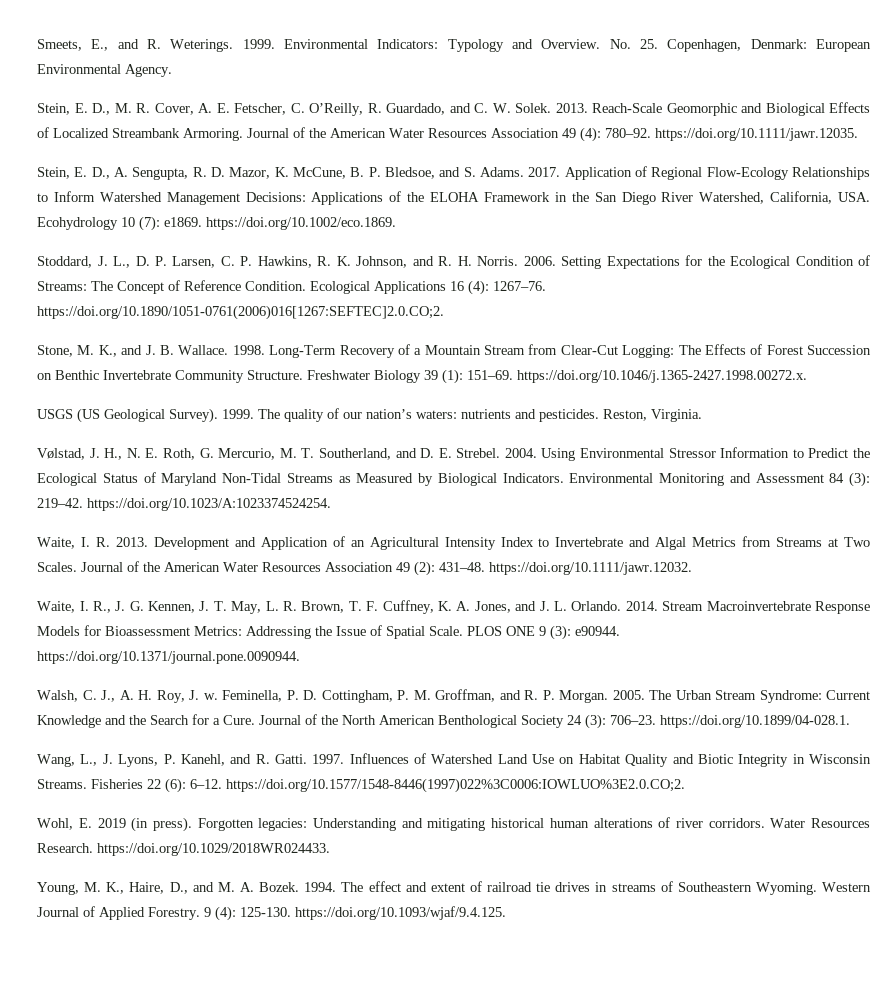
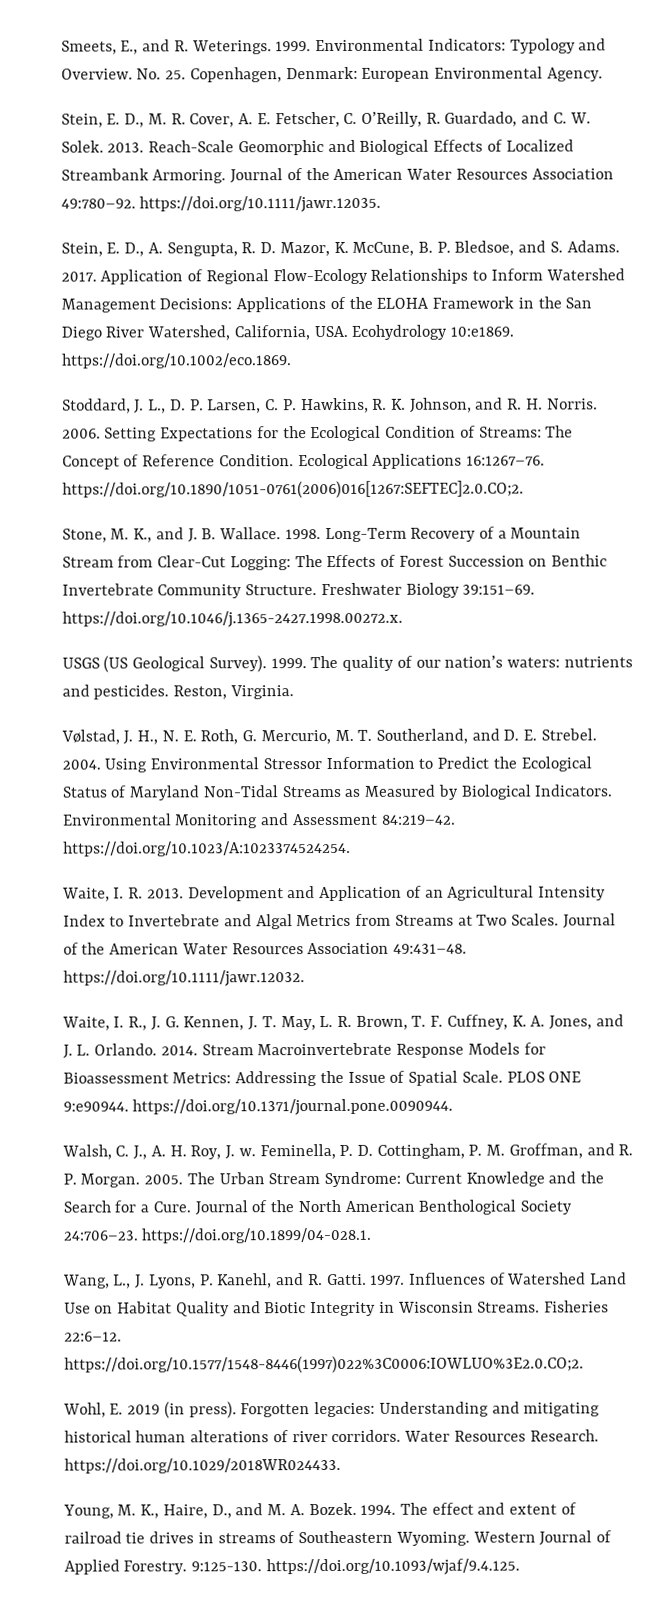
- Journal of the American Water Resources Association 49 (4): 780–92. https://doi.org/10.1111/jawr.12035.
+ Journal of the American Water Resources Association 49:780–92. https://doi.org/10.1111/jawr.12035.
- Application of Regional Flow-Ecology Relationships to Inform Watershed Management Decisions: Applications of the ELOHA Framework in the San Diego River Watershed, California, USA. Ecohydrology 10 (7): e1869. https://doi.org/10.1002/eco.1869.
+ Application of Regional Flow-Ecology Relationships to Inform Watershed Management Decisions: Applications of the ELOHA Framework in the San Diego River Watershed, California, USA. Ecohydrology 10:e1869. https://doi.org/10.1002/eco.1869.
- Ecological Applications 16 (4): 1267–76. https://doi.org/10.1890/1051-0761(2006)016[1267:SEFTEC]2.0.CO;2.
+ Ecological Applications 16:1267–76. https://doi.org/10.1890/1051-0761(2006)016[1267:SEFTEC]2.0.CO;2.
- Freshwater Biology 39 (1): 151–69. https://doi.org/10.1046/j.1365-2427.1998.00272.x.
+ Freshwater Biology 39:151–69. https://doi.org/10.1046/j.1365-2427.1998.00272.x.
- Environmental Monitoring and Assessment 84 (3): 219–42. https://doi.org/10.1023/A:1023374524254.
+ Environmental Monitoring and Assessment 84:219–42. https://doi.org/10.1023/A:1023374524254.
- Journal of the American Water Resources Association 49 (2): 431–48. https://doi.org/10.1111/jawr.12032.
+ Journal of the American Water Resources Association 49:431–48. https://doi.org/10.1111/jawr.12032.
- PLOS ONE 9 (3): e90944. https://doi.org/10.1371/journal.pone.0090944.
+ PLOS ONE 9:e90944. https://doi.org/10.1371/journal.pone.0090944.
- Journal of the North American Benthological Society 24 (3): 706–23. https://doi.org/10.1899/04-028.1.
+ Journal of the North American Benthological Society 24:706–23. https://doi.org/10.1899/04-028.1.
- Fisheries 22 (6): 6–12. https://doi.org/10.1577/1548-8446(1997)022%3C0006:IOWLUO%3E2.0.CO;2.
+ Fisheries 22:6–12. https://doi.org/10.1577/1548-8446(1997)022%3C0006:IOWLUO%3E2.0.CO;2.
- 9 (4): 125-130. https://doi.org/10.1093/wjaf/9.4.125.
+ 9:125-130. https://doi.org/10.1093/wjaf/9.4.125.

